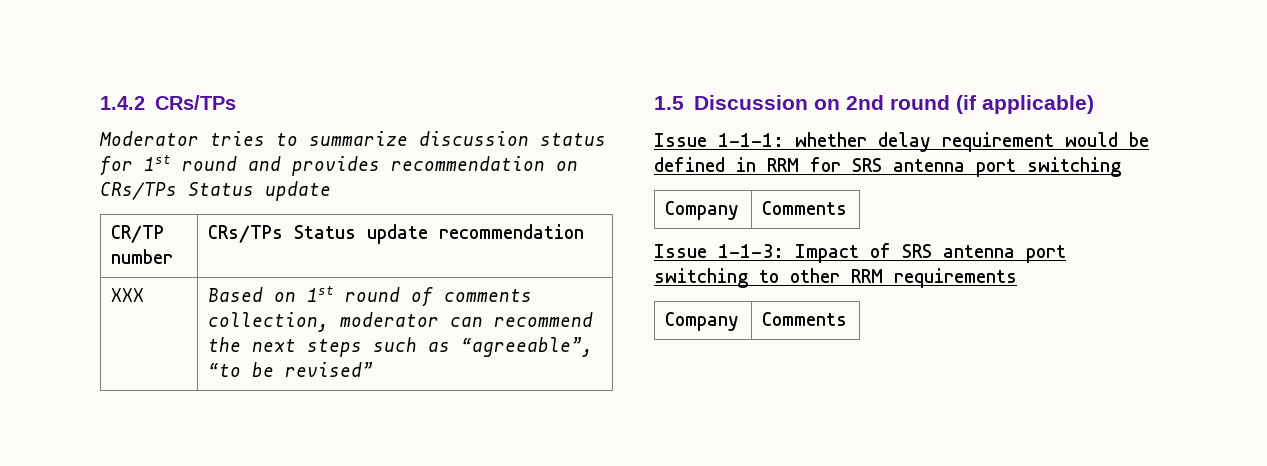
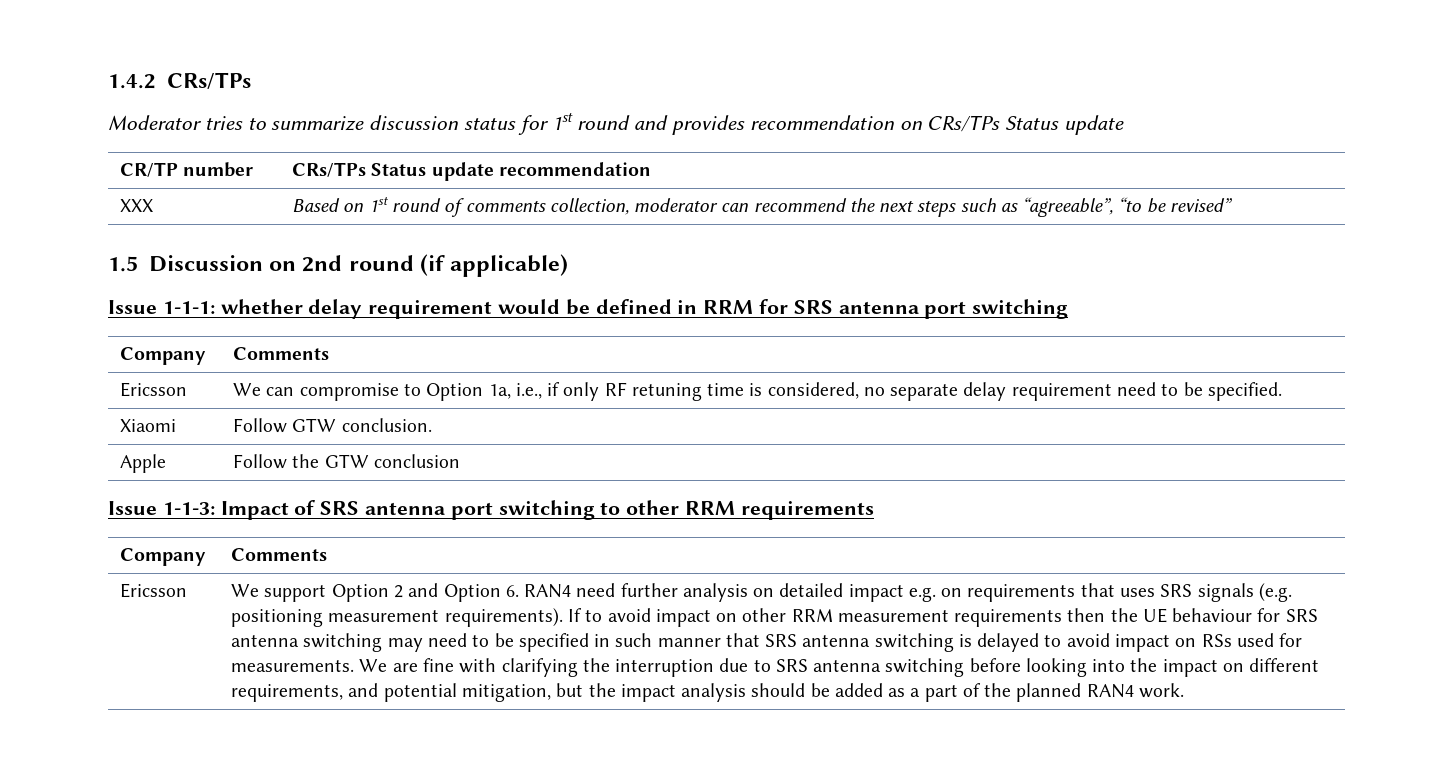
+ Ericsson | We can compromise to Option 1a, i.e., if only RF retuning time is considered, no separate delay requirement need to be specified.
+ Xiaomi | Follow GTW conclusion.
+ Apple | Follow the GTW conclusion
+ Ericsson | We support Option 2 and Option 6. RAN4 need further analysis on detailed impact e.g. on requirements that uses SRS signals (e.g. positioning measurement requirements). If to avoid impact on other RRM measurement requirements then the UE behaviour for SRS antenna switching may need to be specified in such manner that SRS antenna switching is delayed to avoid impact on RSs used for measurements. We are fine with clarifying the interruption due to SRS antenna switching before looking into the impact on different requirements, and potential mitigation, but the impact analysis should be added as a part of the planned RAN4 work.

